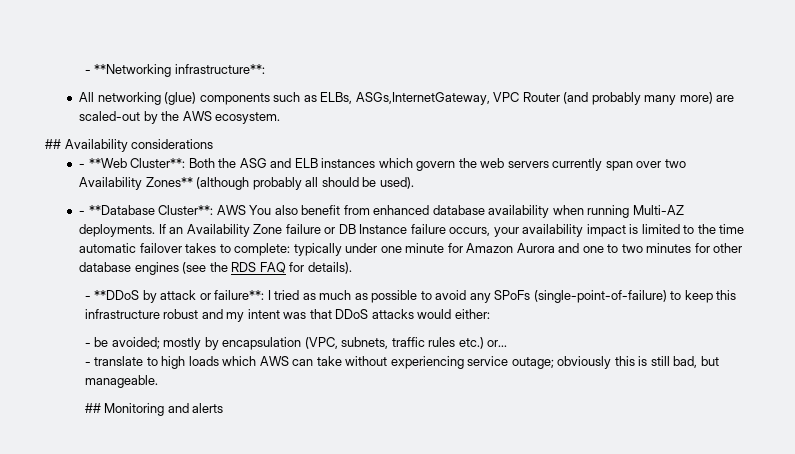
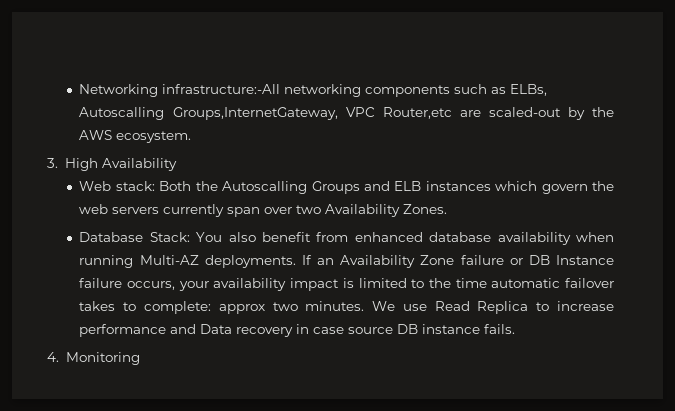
- - **Networking infrastructure**:
- All networking (glue) components such as ELBs, ASGs,InternetGateway, VPC Router (and probably many more) are scaled-out by the AWS ecosystem.
+ Networking infrastructure:-All networking components such as ELBs, Autoscalling Groups,InternetGateway, VPC Router,etc are scaled-out by the AWS ecosystem.
- ## Availability considerations
- - **Web Cluster**: Both the ASG and ELB instances which govern the web servers currently span over two Availability Zones** (although probably all should be used).
- - **Database Cluster**: AWS You also benefit from enhanced database availability when running Multi-AZ deployments.
+ 3. High Availability
+ Web stack: Both the Autoscalling Groups and ELB instances which govern the web servers currently span over two Availability Zones.
+ Database Stack: You also benefit from enhanced database availability when running Multi-AZ deployments.
- If an Availability Zone failure or DB Instance failure occurs, your availability impact is limited to the time automatic failover takes to complete: typically under one minute for Amazon Aurora and one to two minutes for other database engines (see the RDS FAQ for details).
- - **DDoS by attack or failure**: I tried as much as possible to avoid any SPoFs (single-point-of-failure) to keep this infrastructure robust and my intent was that DDoS attacks would either:
- - be avoided; mostly by encapsulation (VPC, subnets, traffic rules etc.) or...
- - translate to high loads which AWS can take without experiencing service outage; obviously this is still bad, but manageable.
- ## Monitoring and alerts
+ If an Availability Zone failure or DB Instance failure occurs, your availability impact is limited to the time automatic failover takes to complete: approx two minutes. We use Read Replica to increase performance and Data recovery in case source DB instance fails.
+ 4. Monitoring

